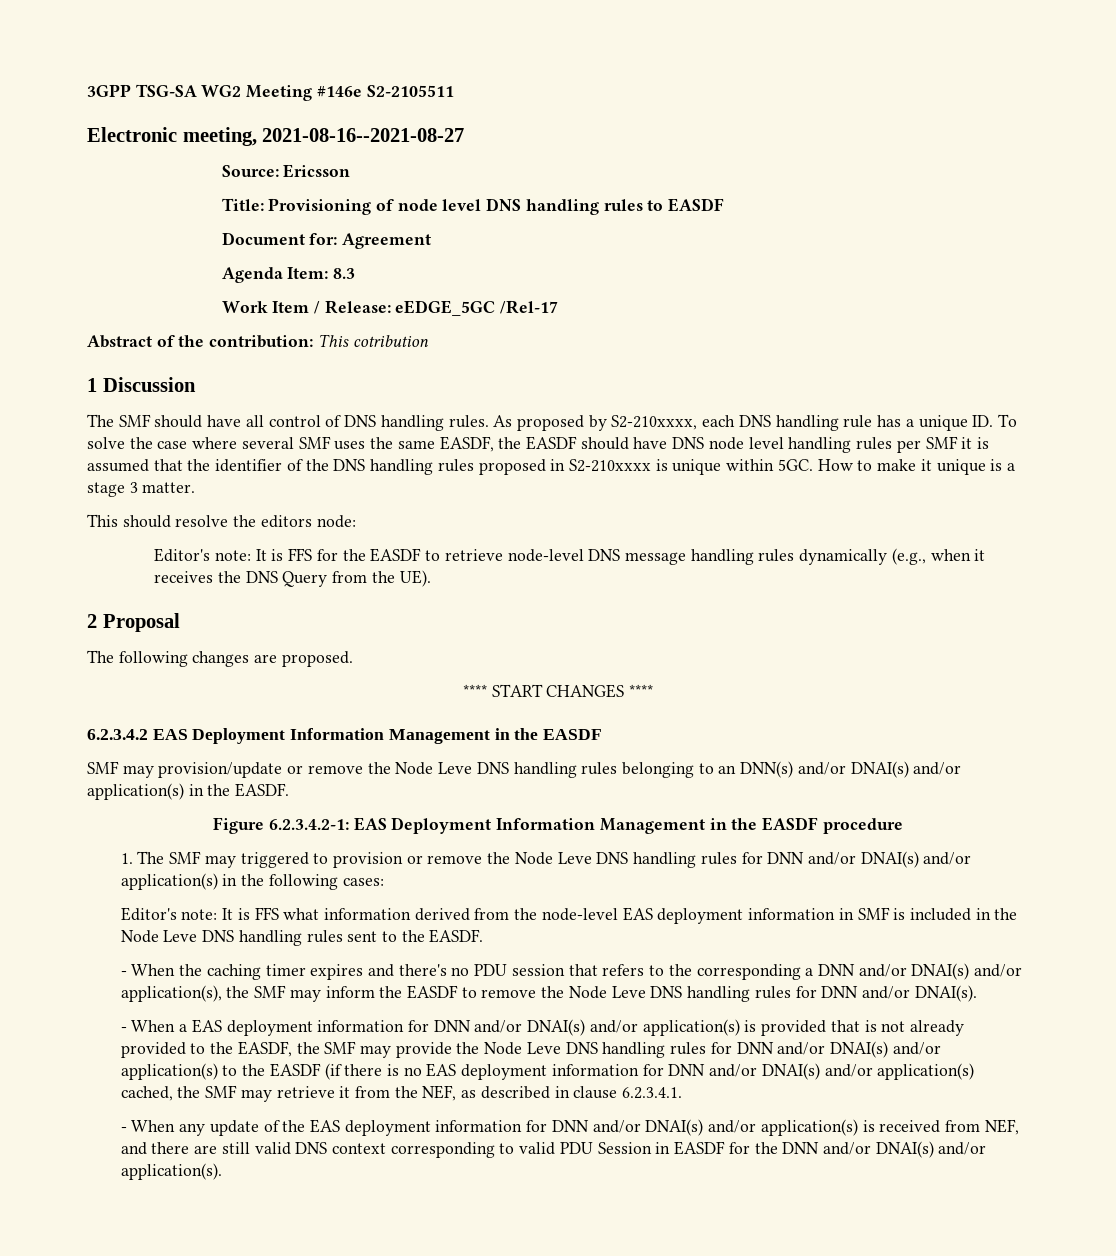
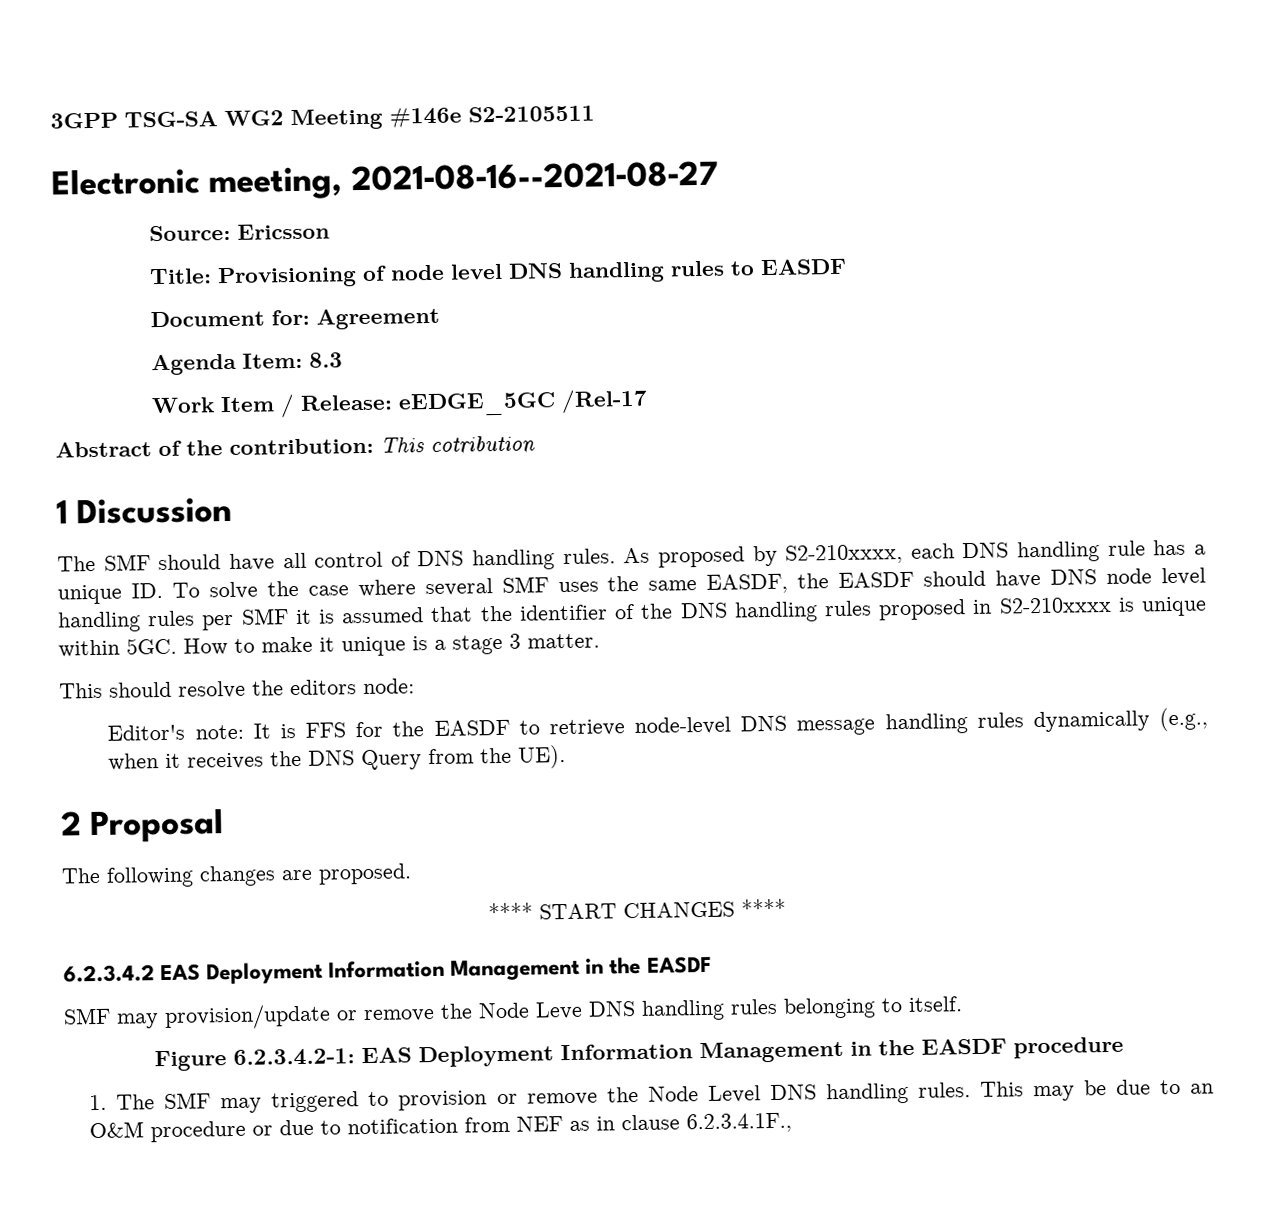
- SMF may provision/update or remove the Node Leve DNS handling rules belonging to an DNN(s) and/or DNAI(s) and/or application(s) in the EASDF.
+ SMF may provision/update or remove the Node Leve DNS handling rules belonging to itself.
- 1. The SMF may triggered to provision or remove the Node Leve DNS handling rules for DNN and/or DNAI(s) and/or application(s) in the following cases:
- Editor's note: It is FFS what information derived from the node-level EAS deployment information in SMF is included in the Node Leve DNS handling rules sent to the EASDF.
- - When the caching timer expires and there's no PDU session that refers to the corresponding a DNN and/or DNAI(s) and/or application(s), the SMF may inform the EASDF to remove the Node Leve DNS handling rules for DNN and/or DNAI(s).
- - When a EAS deployment information for DNN and/or DNAI(s) and/or application(s) is provided that is not already provided to the EASDF, the SMF may provide the Node Leve DNS handling rules for DNN and/or DNAI(s) and/or application(s) to the EASDF (if there is no EAS deployment information for DNN and/or DNAI(s) and/or application(s) cached, the SMF may retrieve it from the NEF, as described in clause 6.2.3.4.1.
- - When any update of the EAS deployment information for DNN and/or DNAI(s) and/or application(s) is received from NEF, and there are still valid DNS context corresponding to valid PDU Session in EASDF for the DNN and/or DNAI(s) and/or application(s).
+ 1. The SMF may triggered to provision or remove the Node Level DNS handling rules. This may be due to an O&M procedure or due to notification from NEF as in clause 6.2.3.4.1F.,

